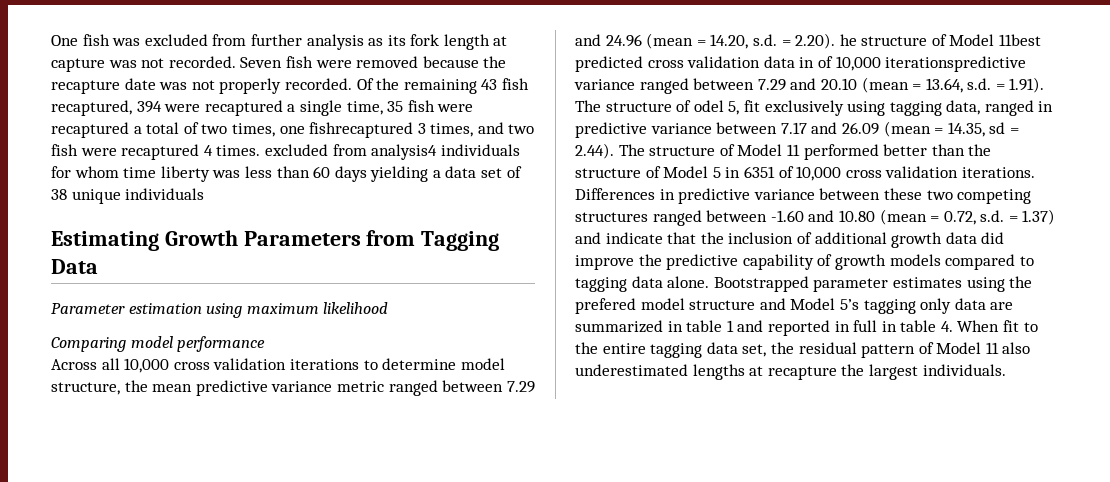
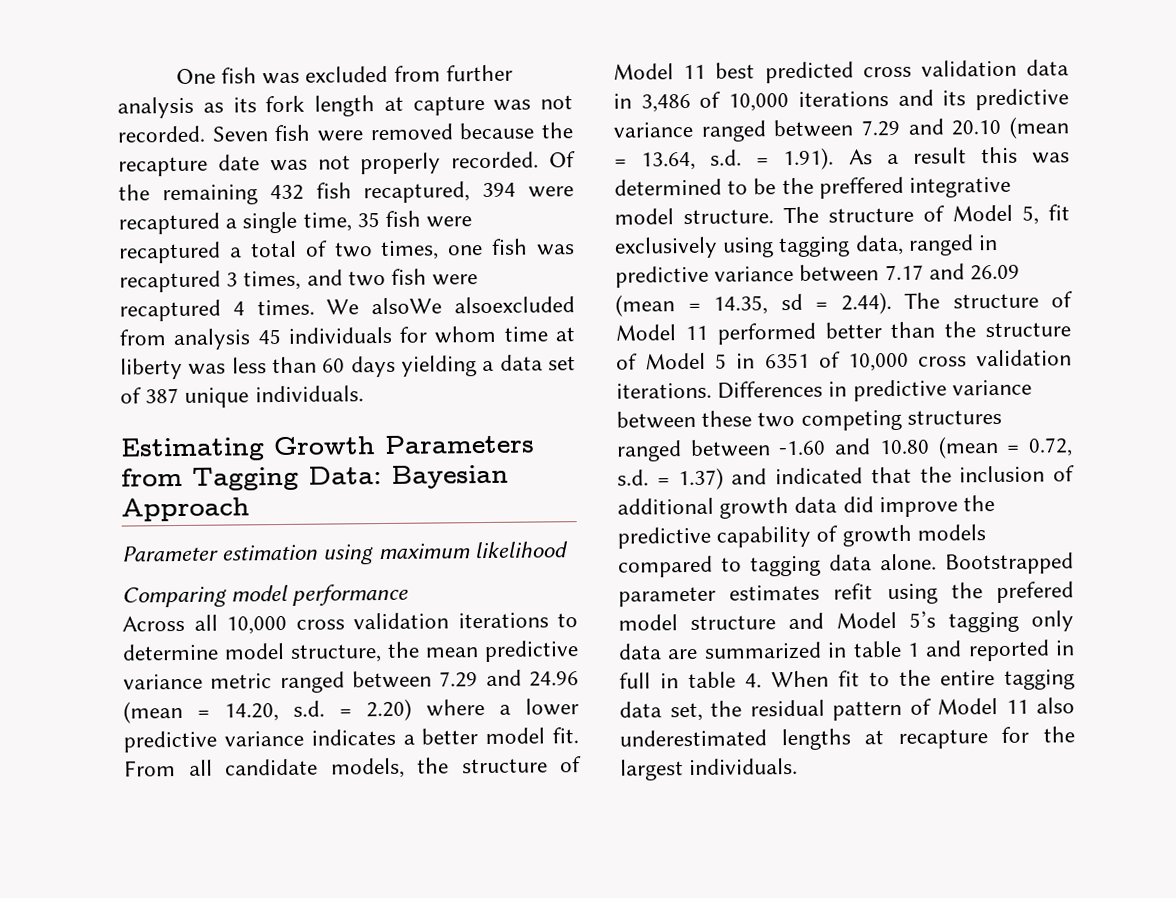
- Of the remaining 43 fish recaptured, 394 were recaptured a single time, 35 fish were recaptured a total of two times, one fishrecaptured 3 times, and two fish were recaptured 4 times. excluded from analysis4 individuals for whom time liberty was less than 60 days yielding a data set of 38 unique individuals
+ Of the remaining 432 fish recaptured, 394 were recaptured a single time, 35 fish were recaptured a total of two times, one fish was recaptured 3 times, and two fish were recaptured 4 times. We alsoWe alsoexcluded from analysis 45 individuals for whom time at liberty was less than 60 days yielding a data set of 387 unique individuals.
- Estimating Growth Parameters from Tagging Data
+ Estimating Growth Parameters from Tagging Data: Bayesian Approach
- Across all 10,000 cross validation iterations to determine model structure, the mean predictive variance metric ranged between 7.29 and 24.96 (mean = 14.20, s.d. = 2.20). he structure of Model 11best predicted cross validation data in of 10,000 iterationspredictive variance ranged between 7.29 and 20.10 (mean = 13.64, s.d. = 1.91). The structure of odel 5, fit exclusively using tagging data, ranged in predictive variance between 7.17 and 26.09 (mean = 14.35, sd = 2.44). The structure of Model 11 performed better than the structure of Model 5 in 6351 of 10,000 cross validation iterations.
+ Across all 10,000 cross validation iterations to determine model structure, the mean predictive variance metric ranged between 7.29 and 24.96 (mean = 14.20, s.d. = 2.20) where a lower predictive variance indicates a better model fit. From all candidate models, the structure of Model 11 best predicted cross validation data in 3,486 of 10,000 iterations and its predictive variance ranged between 7.29 and 20.10 (mean = 13.64, s.d. = 1.91). As a result this was determined to be the preffered integrative model structure. The structure of Model 5, fit exclusively using tagging data, ranged in predictive variance between 7.17 and 26.09 (mean = 14.35, sd = 2.44). The structure of Model 11 performed better than the structure of Model 5 in 6351 of 10,000 cross validation iterations.
- Differences in predictive variance between these two competing structures ranged between -1.60 and 10.80 (mean = 0.72, s.d. = 1.37) and indicate that the inclusion of additional growth data did improve the predictive capability of growth models compared to tagging data alone.
+ Differences in predictive variance between these two competing structures ranged between -1.60 and 10.80 (mean = 0.72, s.d. = 1.37) and indicated that the inclusion of additional growth data did improve the predictive capability of growth models compared to tagging data alone.
- Bootstrapped parameter estimates using the prefered model structure and Model 5’s tagging only data are summarized in table 1 and reported in full in table 4. When fit to the entire tagging data set, the residual pattern of Model 11 also underestimated lengths at recapture the largest individuals.
+ Bootstrapped parameter estimates refit using the prefered model structure and Model 5’s tagging only data are summarized in table 1 and reported in full in table 4. When fit to the entire tagging data set, the residual pattern of Model 11 also underestimated lengths at recapture for the largest individuals.

